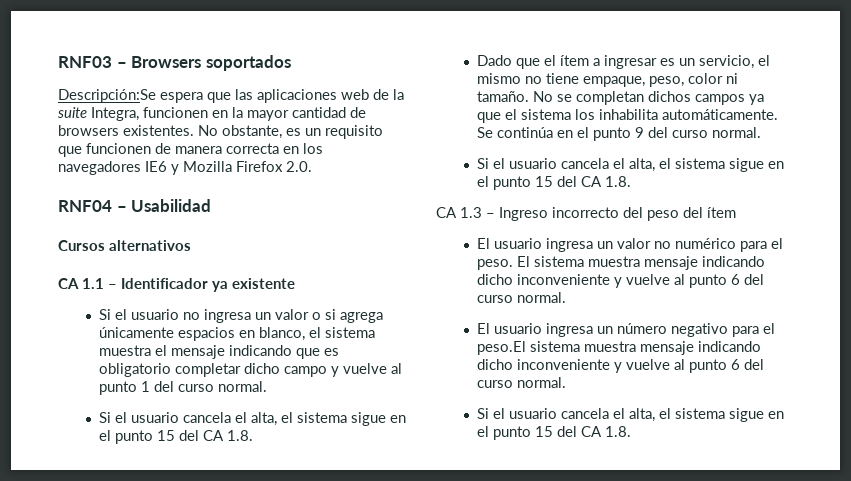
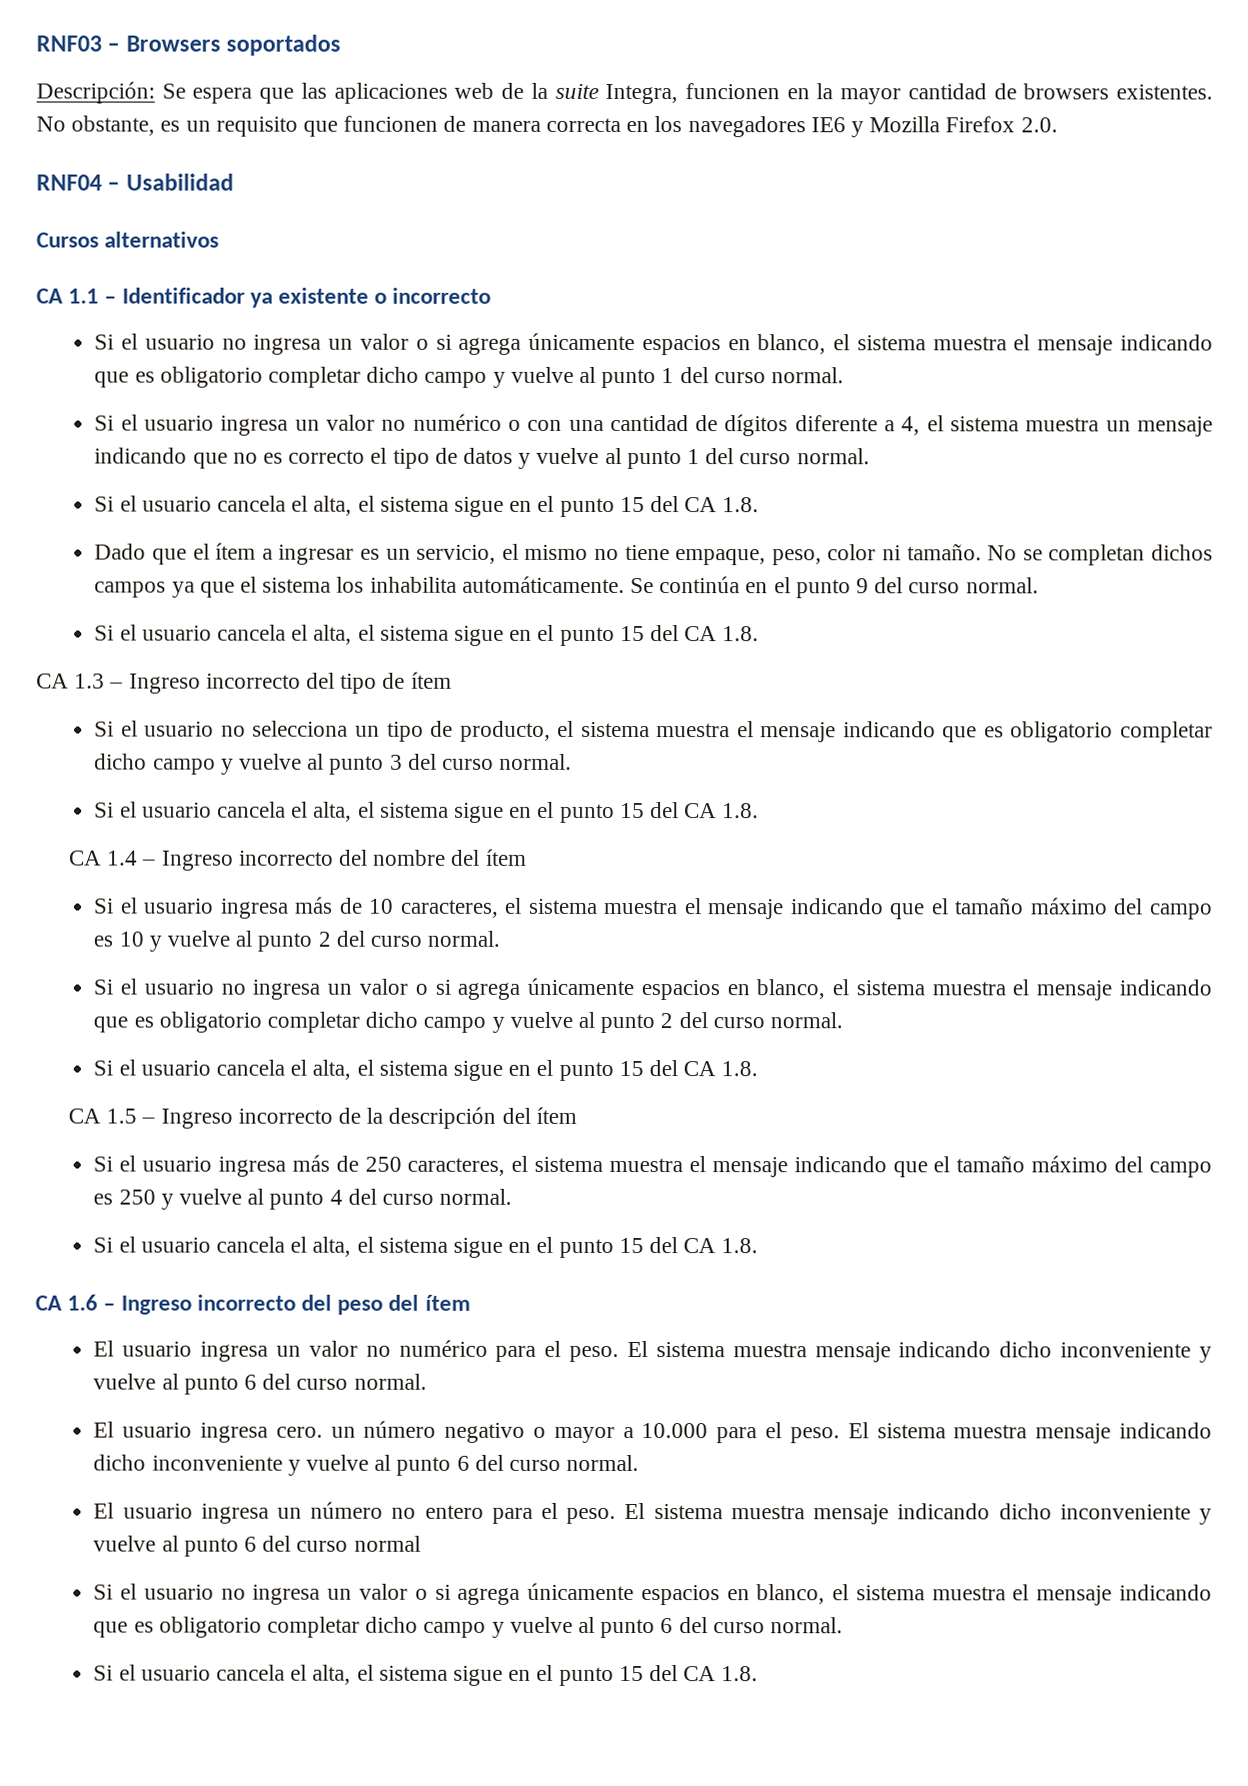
- Descripción:Se espera que las aplicaciones web de la suite Integra, funcionen en la mayor cantidad de browsers existentes.
+ Descripción: Se espera que las aplicaciones web de la suite Integra, funcionen en la mayor cantidad de browsers existentes.
- CA 1.1 – Identificador ya existente
+ CA 1.1 – Identificador ya existente o incorrecto
+ Si el usuario ingresa un valor no numérico o con una cantidad de dígitos diferente a 4, el sistema muestra un mensaje indicando que no es correcto el tipo de datos y vuelve al punto 1 del curso normal.
- CA 1.3 – Ingreso incorrecto del peso del ítem
+ CA 1.3 – Ingreso incorrecto del tipo de ítem
+ Si el usuario no selecciona un tipo de producto, el sistema muestra el mensaje indicando que es obligatorio completar dicho campo y vuelve al punto 3 del curso normal.
+ Si el usuario cancela el alta, el sistema sigue en el punto 15 del CA 1.8.
+ CA 1.4 – Ingreso incorrecto del nombre del ítem
+ Si el usuario ingresa más de 10 caracteres, el sistema muestra el mensaje indicando que el tamaño máximo del campo es 10 y vuelve al punto 2 del curso normal.
+ Si el usuario no ingresa un valor o si agrega únicamente espacios en blanco, el sistema muestra el mensaje indicando que es obligatorio completar dicho campo y vuelve al punto 2 del curso normal.
+ Si el usuario cancela el alta, el sistema sigue en el punto 15 del CA 1.8.
+ CA 1.5 – Ingreso incorrecto de la descripción del ítem
+ Si el usuario ingresa más de 250 caracteres, el sistema muestra el mensaje indicando que el tamaño máximo del campo es 250 y vuelve al punto 4 del curso normal.
+ Si el usuario cancela el alta, el sistema sigue en el punto 15 del CA 1.8.
+ CA 1.6 – Ingreso incorrecto del peso del ítem
- El usuario ingresa un número negativo para el peso.El sistema muestra mensaje indicando dicho inconveniente y vuelve al punto 6 del curso normal.
+ El usuario ingresa cero. un número negativo o mayor a 10.000 para el peso. El sistema muestra mensaje indicando dicho inconveniente y vuelve al punto 6 del curso normal.
+ El usuario ingresa un número no entero para el peso. El sistema muestra mensaje indicando dicho inconveniente y vuelve al punto 6 del curso normal
+ Si el usuario no ingresa un valor o si agrega únicamente espacios en blanco, el sistema muestra el mensaje indicando que es obligatorio completar dicho campo y vuelve al punto 6 del curso normal.

